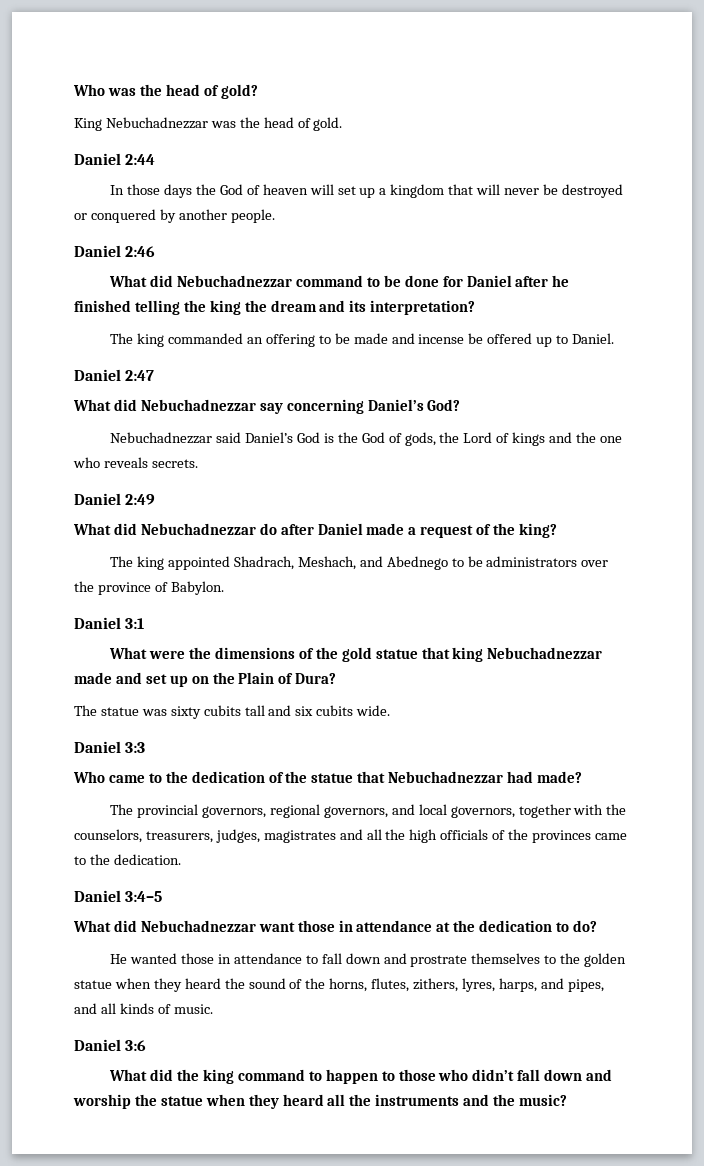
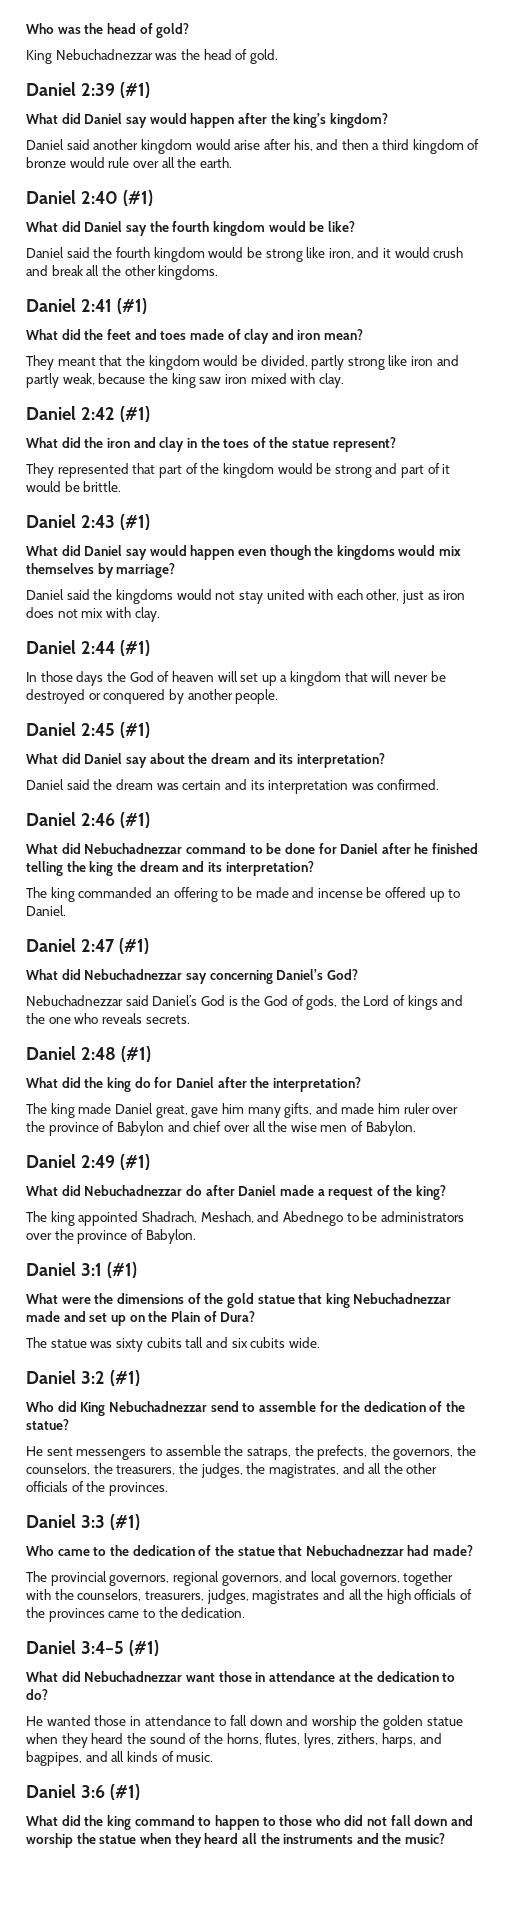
+ Daniel 2:39 (#1)
+ What did Daniel say would happen after the king’s kingdom?
+ Daniel said another kingdom would arise after his, and then a third kingdom of bronze would rule over all the earth.
+ Daniel 2:40 (#1)
+ What did Daniel say the fourth kingdom would be like?
+ Daniel said the fourth kingdom would be strong like iron, and it would crush and break all the other kingdoms.
+ Daniel 2:41 (#1)
+ What did the feet and toes made of clay and iron mean?
+ They meant that the kingdom would be divided, partly strong like iron and partly weak, because the king saw iron mixed with clay.
+ Daniel 2:42 (#1)
+ What did the iron and clay in the toes of the statue represent?
+ They represented that part of the kingdom would be strong and part of it would be brittle.
+ Daniel 2:43 (#1)
+ What did Daniel say would happen even though the kingdoms would mix themselves by marriage?
+ Daniel said the kingdoms would not stay united with each other, just as iron does not mix with clay.
- Daniel 2:44
+ Daniel 2:44 (#1)
+ Daniel 2:45 (#1)
+ What did Daniel say about the dream and its interpretation?
+ Daniel said the dream was certain and its interpretation was confirmed.
- Daniel 2:46
+ Daniel 2:46 (#1)
- Daniel 2:47
+ Daniel 2:47 (#1)
+ Daniel 2:48 (#1)
+ What did the king do for Daniel after the interpretation?
+ The king made Daniel great, gave him many gifts, and made him ruler over the province of Babylon and chief over all the wise men of Babylon.
- Daniel 2:49
+ Daniel 2:49 (#1)
- Daniel 3:1
+ Daniel 3:1 (#1)
+ Daniel 3:2 (#1)
+ Who did King Nebuchadnezzar send to assemble for the dedication of the statue?
+ He sent messengers to assemble the satraps, the prefects, the governors, the counselors, the treasurers, the judges, the magistrates, and all the other officials of the provinces.
- Daniel 3:3
+ Daniel 3:3 (#1)
- Daniel 3:4–5
+ Daniel 3:4–5 (#1)
- He wanted those in attendance to fall down and prostrate themselves to the golden statue when they heard the sound of the horns, flutes, zithers, lyres, harps, and pipes, and all kinds of music.
+ He wanted those in attendance to fall down and worship the golden statue when they heard the sound of the horns, flutes, lyres, zithers, harps, and bagpipes, and all kinds of music.
- Daniel 3:6
+ Daniel 3:6 (#1)
- What did the king command to happen to those who didn’t fall down and worship the statue when they heard all the instruments and the music?
+ What did the king command to happen to those who did not fall down and worship the statue when they heard all the instruments and the music?

